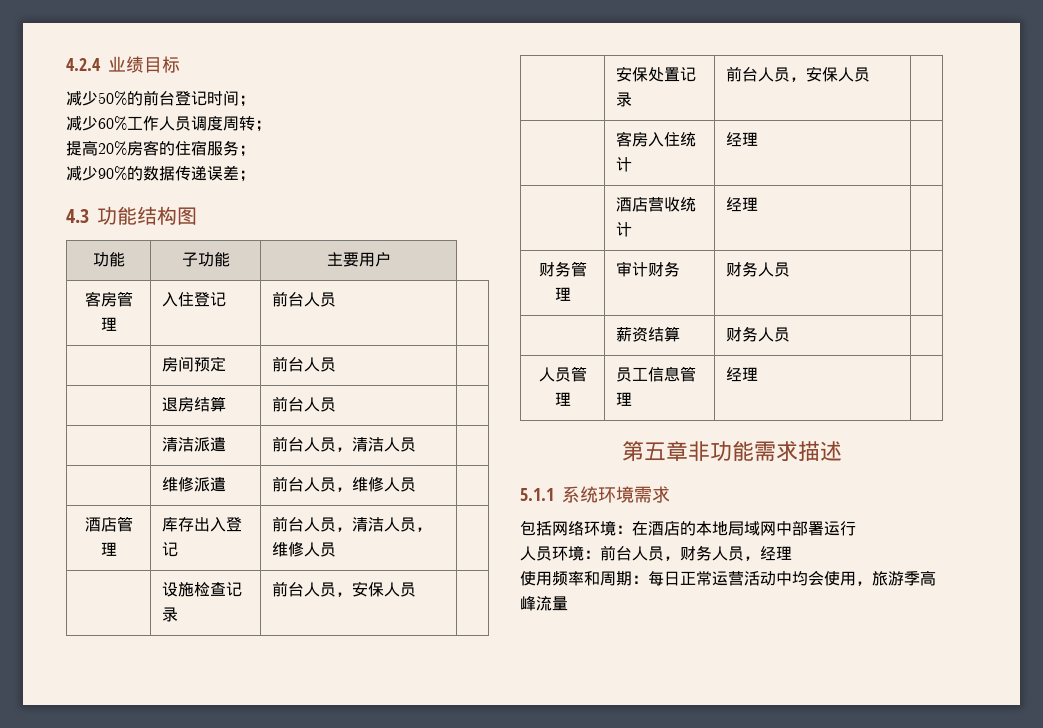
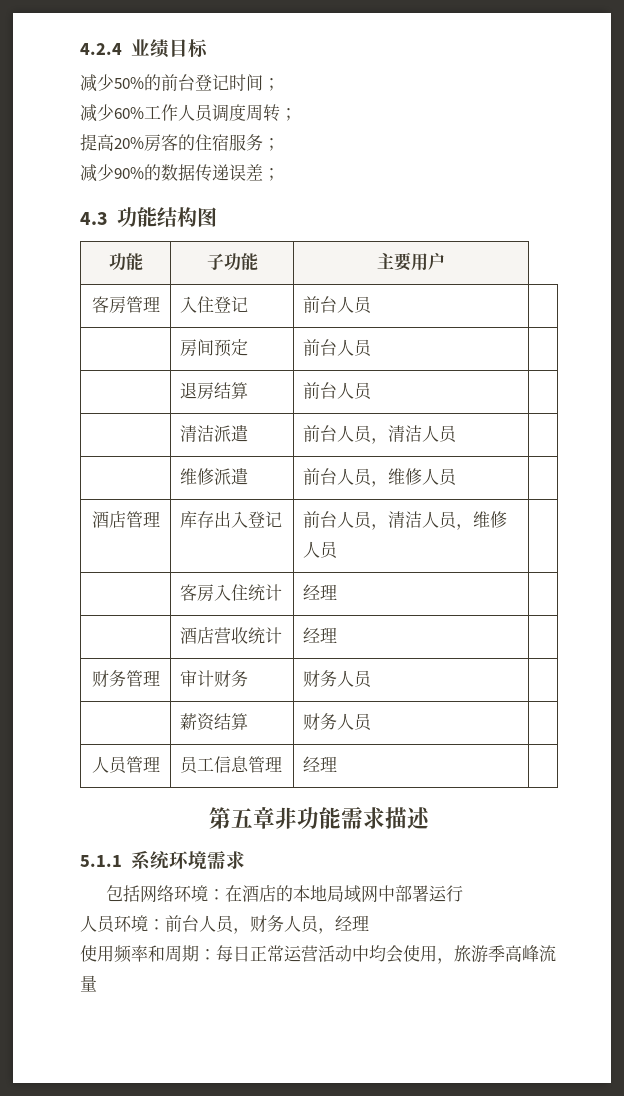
- | 设施检查记录 | 前台人员，安保人员 |
- | 安保处置记录 | 前台人员，安保人员 |

